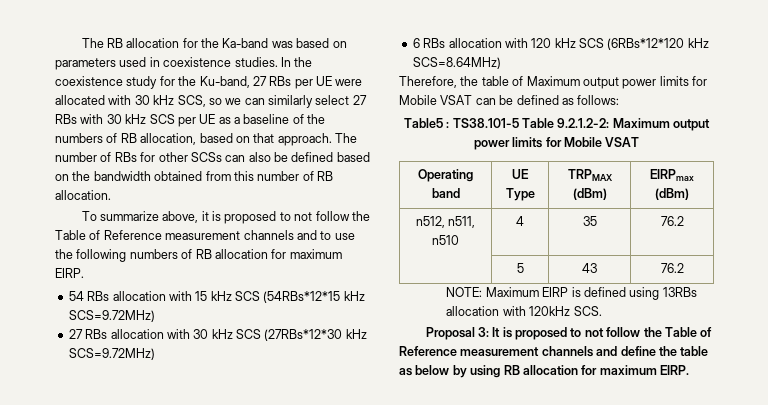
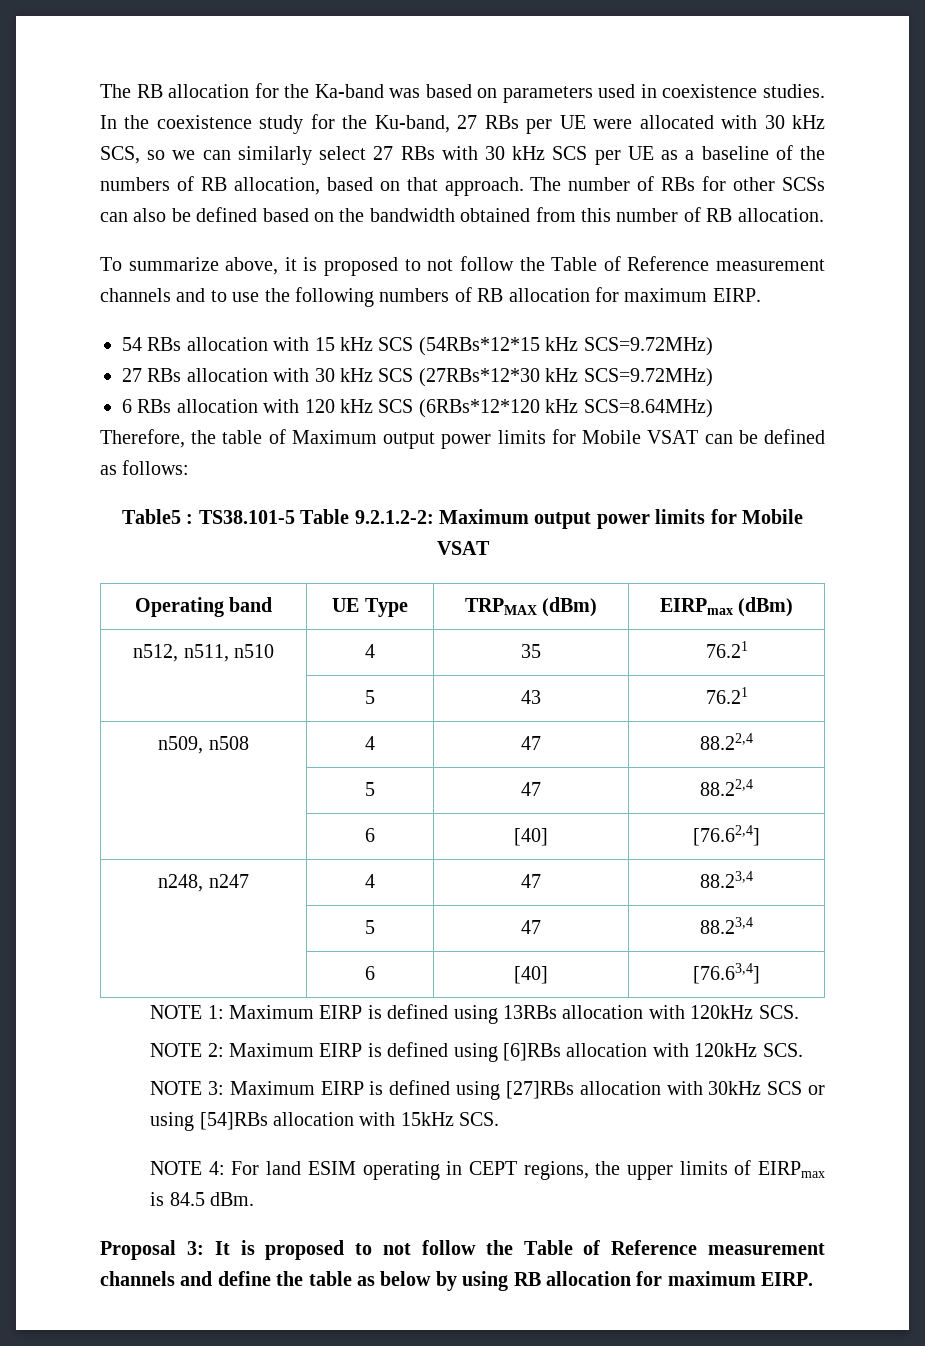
- n512, n511, n510 | 4 | 35 | 76.2
+ n512, n511, n510 | 4 | 35 | 76.21
- | 5 | 43 | 76.2
- NOTE: Maximum EIRP is defined using 13RBs allocation with 120kHz SCS.
+ | 5 | 43 | 76.21
+ n509, n508 | 4 | 47 | 88.22,4
+ | 5 | 47 | 88.22,4
+ | 6 | [40] | [76.62,4]
+ n248, n247 | 4 | 47 | 88.23,4
+ | 5 | 47 | 88.23,4
+ | 6 | [40] | [76.63,4]
+ NOTE 1: Maximum EIRP is defined using 13RBs allocation with 120kHz SCS.
+ NOTE 2: Maximum EIRP is defined using [6]RBs allocation with 120kHz SCS.
+ NOTE 3: Maximum EIRP is defined using [27]RBs allocation with 30kHz SCS or using [54]RBs allocation with 15kHz SCS.
+ NOTE 4: For land ESIM operating in CEPT regions, the upper limits of EIRPmax is 84.5 dBm.

